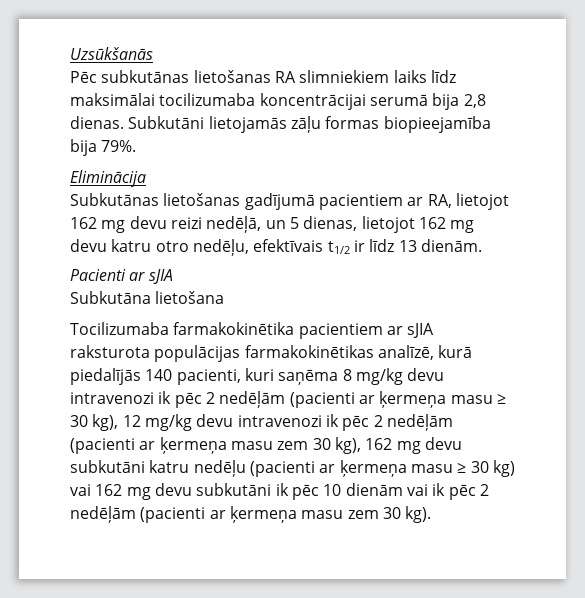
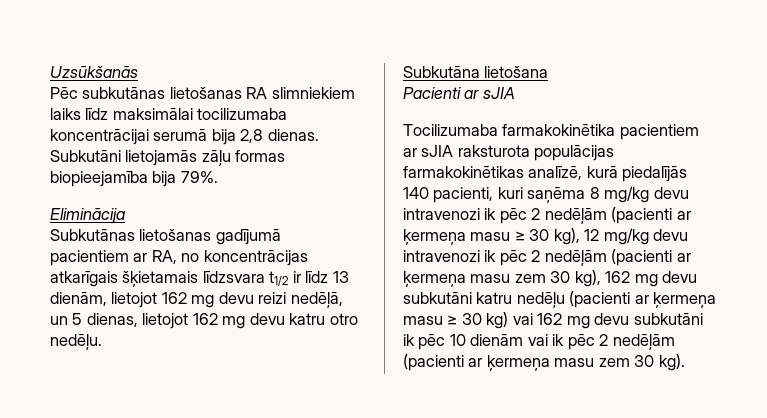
- Subkutānas lietošanas gadījumā pacientiem ar RA, lietojot 162 mg devu reizi nedēļā, un 5 dienas, lietojot 162 mg devu katru otro nedēļu, efektīvais t1/2 ir līdz 13 dienām.
+ Subkutānas lietošanas gadījumā pacientiem ar RA, no koncentrācijas atkarīgais šķietamais līdzsvara t1/2 ir līdz 13 dienām, lietojot 162 mg devu reizi nedēļā, un 5 dienas, lietojot 162 mg devu katru otro nedēļu.
+ Subkutāna lietošana
- Subkutāna lietošana

